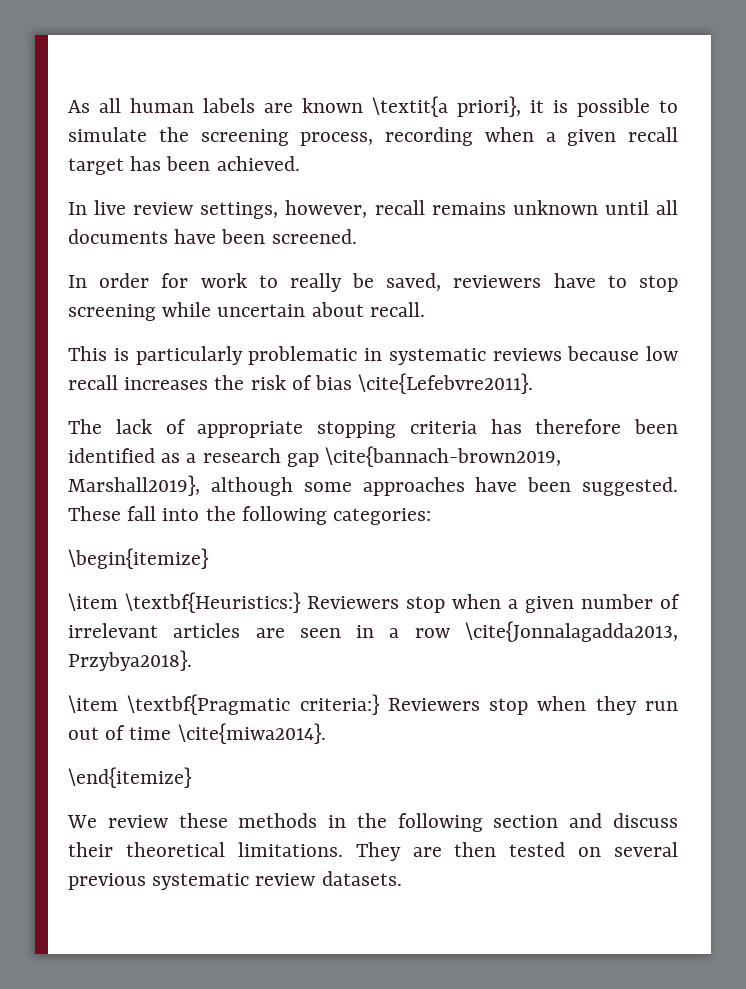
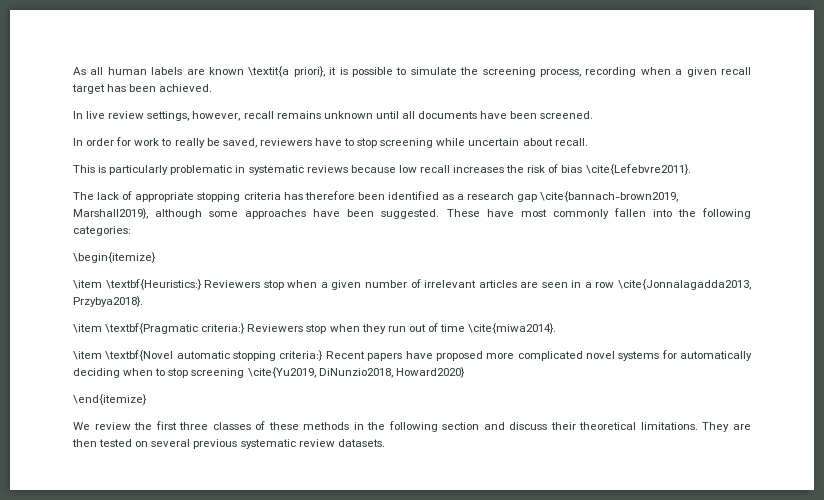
- These fall into the following categories:
+ These have most commonly fallen into the following categories:
+ \item \textbf{Novel automatic stopping criteria:} Recent papers have proposed more complicated novel systems for automatically deciding when to stop screening \cite{Yu2019, DiNunzio2018, Howard2020}
  \end{itemize}
- We review these methods in the following section and discuss their theoretical limitations.
+ We review the first three classes of these methods in the following section and discuss their theoretical limitations.

